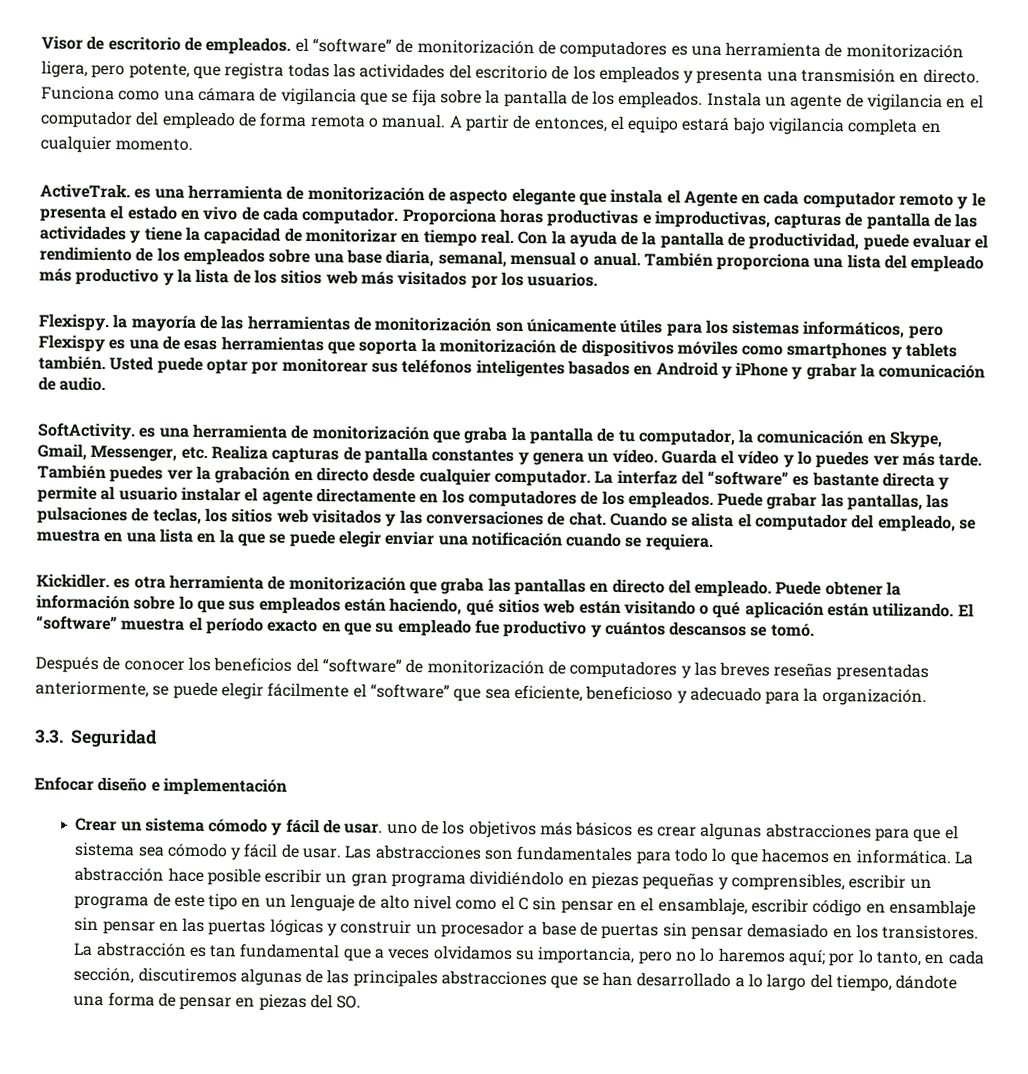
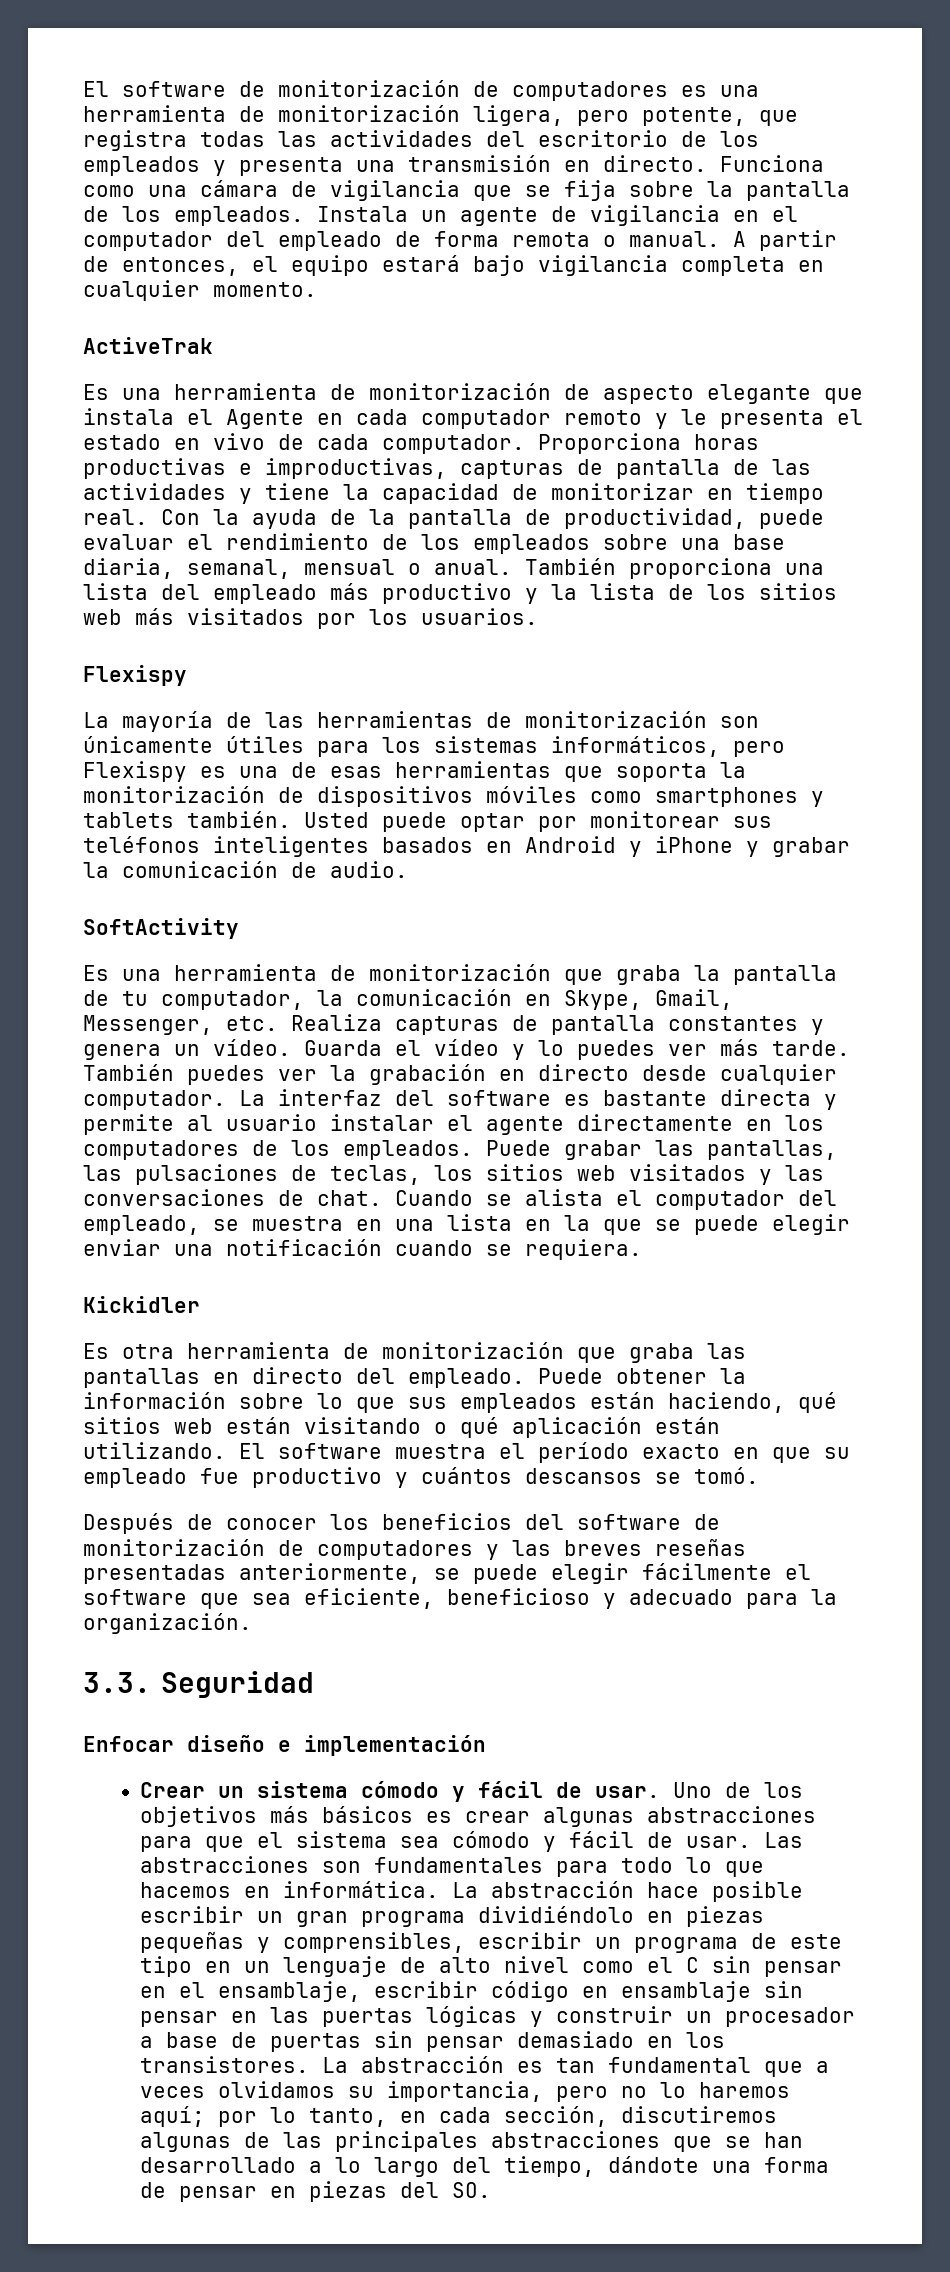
- Visor de escritorio de empleados. el “software” de monitorización de computadores es una herramienta de monitorización ligera, pero potente, que registra todas las actividades del escritorio de los empleados y presenta una transmisión en directo.
+ El software de monitorización de computadores es una herramienta de monitorización ligera, pero potente, que registra todas las actividades del escritorio de los empleados y presenta una transmisión en directo.
- ActiveTrak. es una herramienta de monitorización de aspecto elegante que instala el Agente en cada computador remoto y le presenta el estado en vivo de cada computador.
+ ActiveTrak
+ Es una herramienta de monitorización de aspecto elegante que instala el Agente en cada computador remoto y le presenta el estado en vivo de cada computador.
  También proporciona una lista del empleado más productivo y la lista de los sitios web más visitados por los usuarios.
- Flexispy. la mayoría de las herramientas de monitorización son únicamente útiles para los sistemas informáticos, pero Flexispy es una de esas herramientas que soporta la monitorización de dispositivos móviles como smartphones y tablets también.
+ Flexispy
+ La mayoría de las herramientas de monitorización son únicamente útiles para los sistemas informáticos, pero Flexispy es una de esas herramientas que soporta la monitorización de dispositivos móviles como smartphones y tablets también.
- SoftActivity. es una herramienta de monitorización que graba la pantalla de tu computador, la comunicación en Skype, Gmail, Messenger, etc. Realiza capturas de pantalla constantes y genera un vídeo.
+ SoftActivity
+ Es una herramienta de monitorización que graba la pantalla de tu computador, la comunicación en Skype, Gmail, Messenger, etc. Realiza capturas de pantalla constantes y genera un vídeo.
- La interfaz del “software” es bastante directa y permite al usuario instalar el agente directamente en los computadores de los empleados.
+ La interfaz del software es bastante directa y permite al usuario instalar el agente directamente en los computadores de los empleados.
- Kickidler. es otra herramienta de monitorización que graba las pantallas en directo del empleado.
+ Kickidler
+ Es otra herramienta de monitorización que graba las pantallas en directo del empleado.
- El “software” muestra el período exacto en que su empleado fue productivo y cuántos descansos se tomó.
+ El software muestra el período exacto en que su empleado fue productivo y cuántos descansos se tomó.
- Después de conocer los beneficios del “software” de monitorización de computadores y las breves reseñas presentadas anteriormente, se puede elegir fácilmente el “software” que sea eficiente, beneficioso y adecuado para la organización.
+ Después de conocer los beneficios del software de monitorización de computadores y las breves reseñas presentadas anteriormente, se puede elegir fácilmente el software que sea eficiente, beneficioso y adecuado para la organización.
- Crear un sistema cómodo y fácil de usar. uno de los objetivos más básicos es crear algunas abstracciones para que el sistema sea cómodo y fácil de usar.
+ Crear un sistema cómodo y fácil de usar. Uno de los objetivos más básicos es crear algunas abstracciones para que el sistema sea cómodo y fácil de usar.

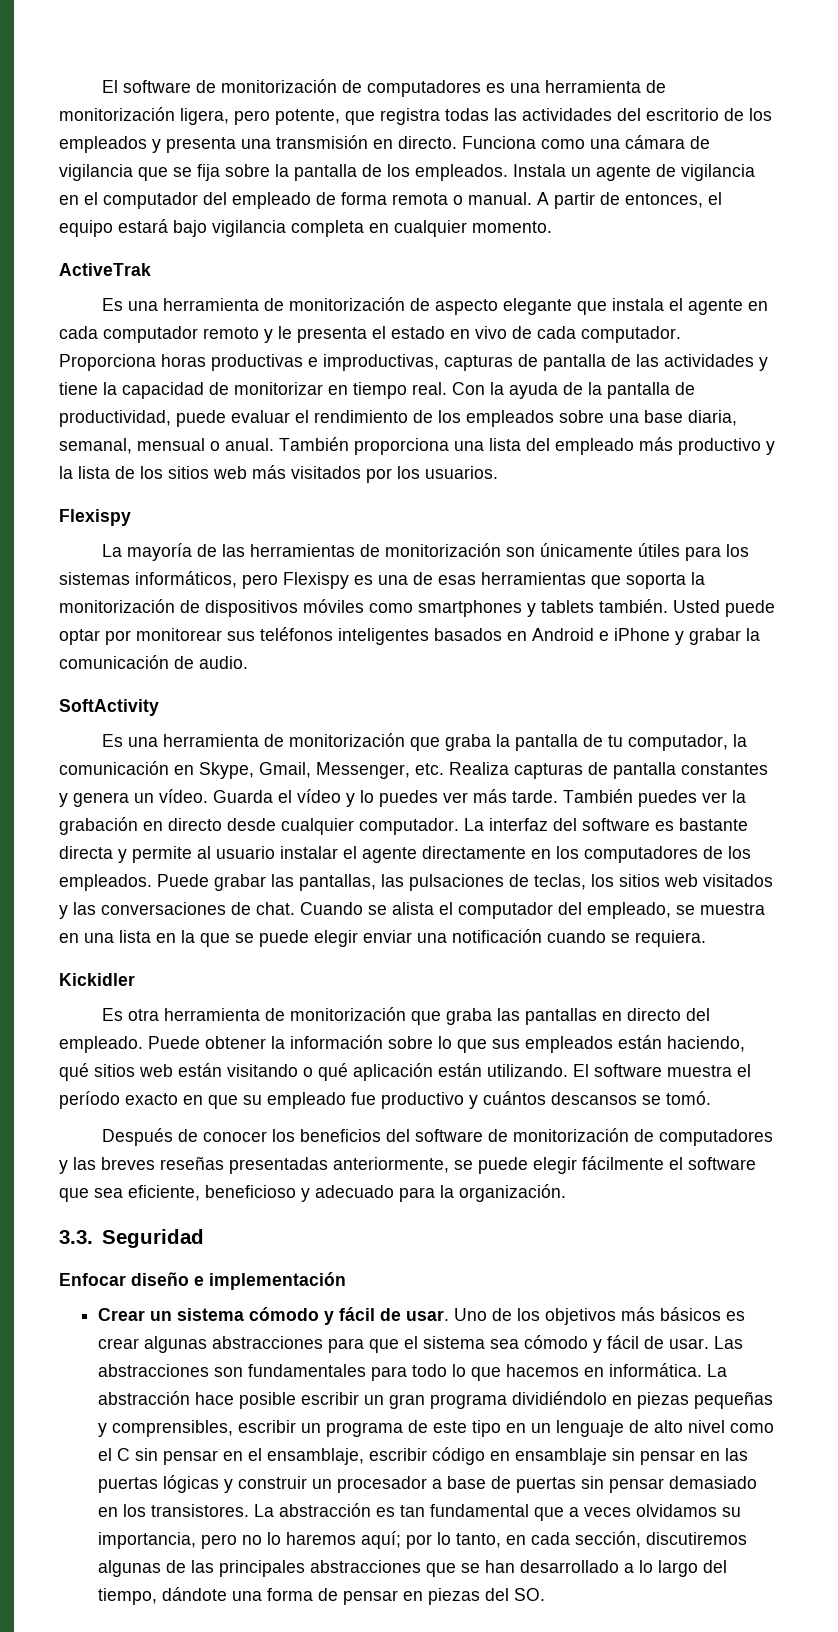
- Es una herramienta de monitorización de aspecto elegante que instala el Agente en cada computador remoto y le presenta el estado en vivo de cada computador.
+ Es una herramienta de monitorización de aspecto elegante que instala el agente en cada computador remoto y le presenta el estado en vivo de cada computador.
- Usted puede optar por monitorear sus teléfonos inteligentes basados en Android y iPhone y grabar la comunicación de audio.
+ Usted puede optar por monitorear sus teléfonos inteligentes basados en Android e iPhone y grabar la comunicación de audio.

